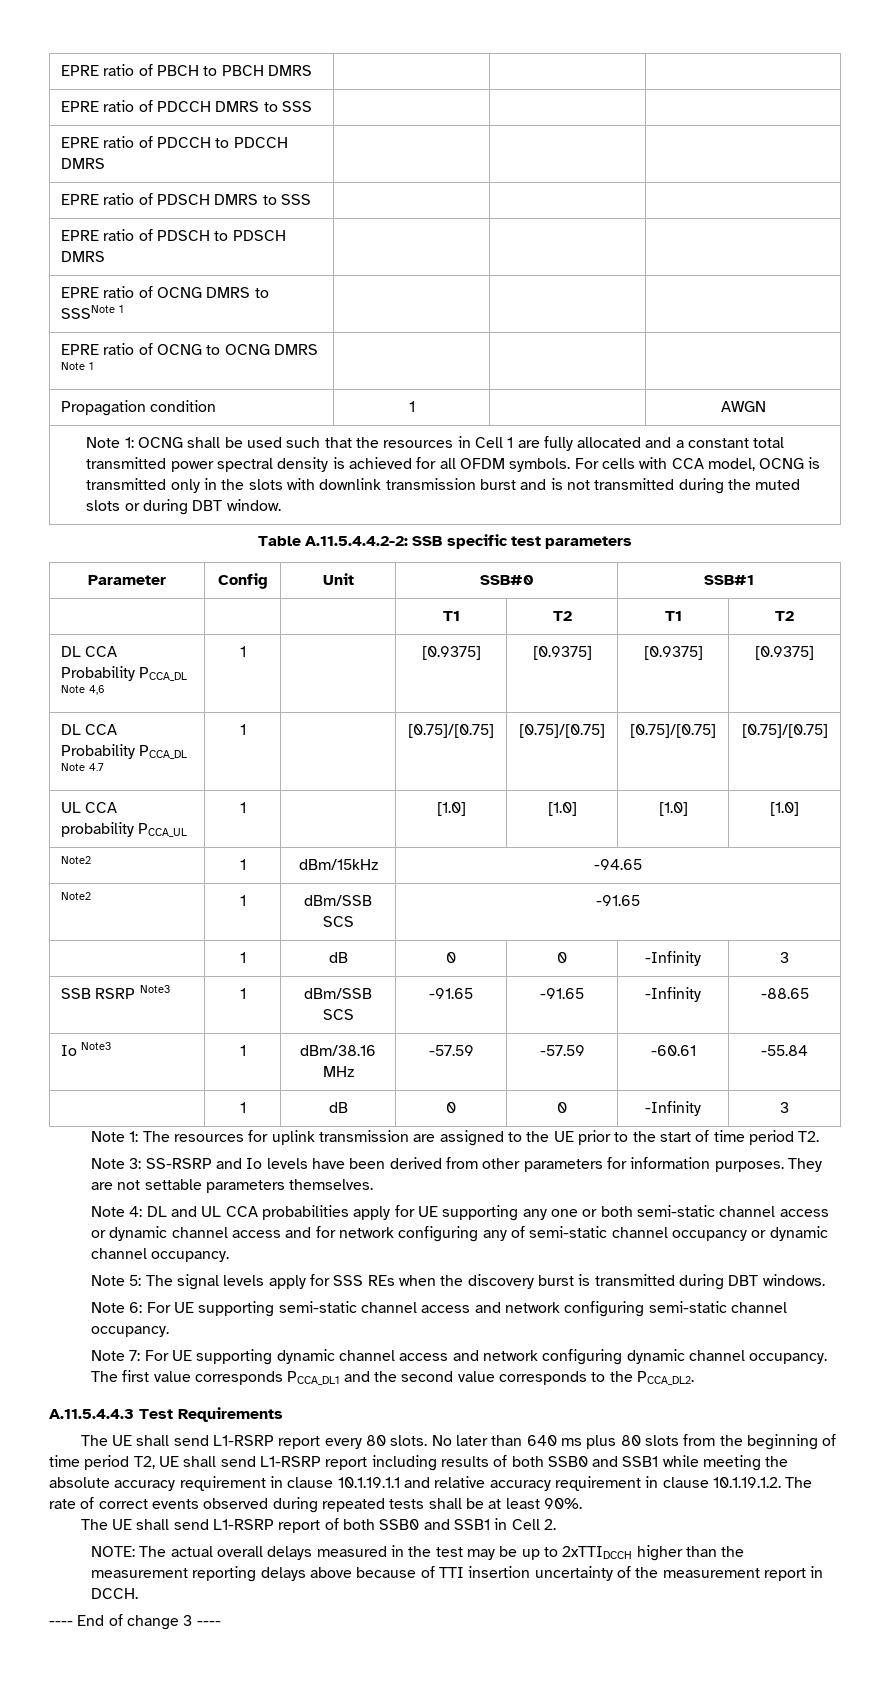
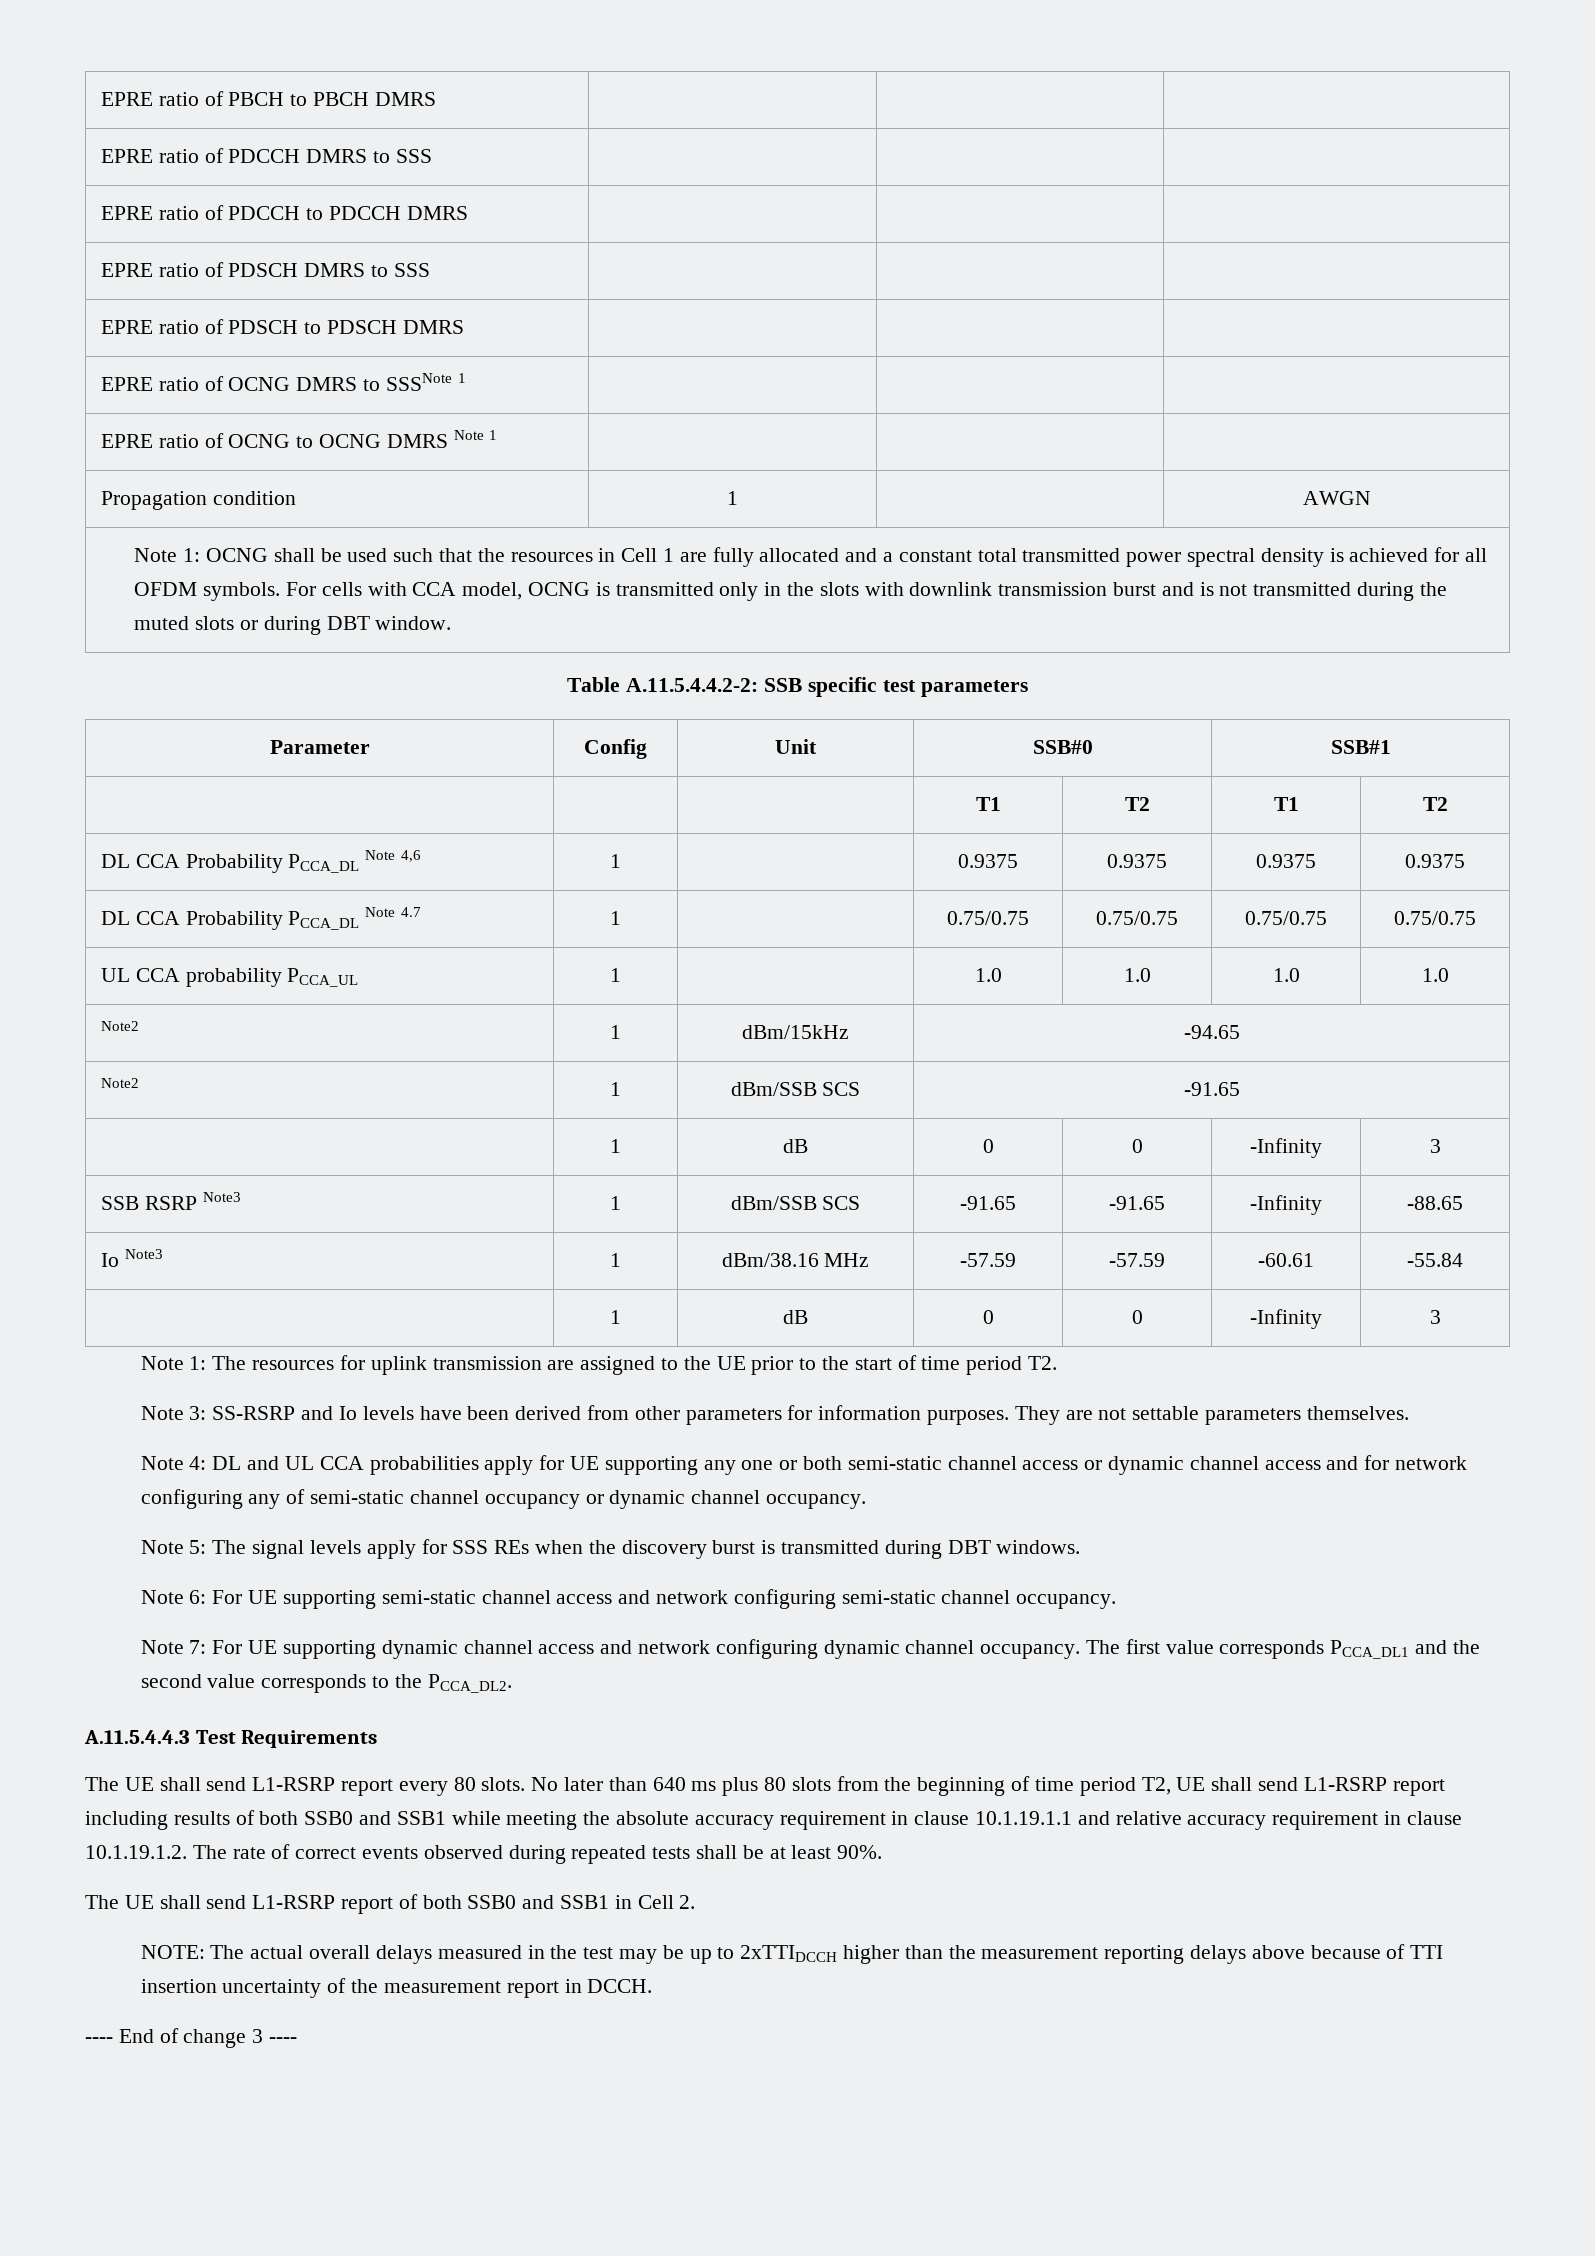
- DL CCA Probability PCCA_DL Note 4,6 | 1 | | [0.9375] | [0.9375] | [0.9375] | [0.9375]
+ DL CCA Probability PCCA_DL Note 4,6 | 1 | | 0.9375 | 0.9375 | 0.9375 | 0.9375
- DL CCA Probability PCCA_DL Note 4.7 | 1 | | [0.75]/[0.75] | [0.75]/[0.75] | [0.75]/[0.75] | [0.75]/[0.75]
+ DL CCA Probability PCCA_DL Note 4.7 | 1 | | 0.75/0.75 | 0.75/0.75 | 0.75/0.75 | 0.75/0.75
- UL CCA probability PCCA_UL | 1 | | [1.0] | [1.0] | [1.0] | [1.0]
+ UL CCA probability PCCA_UL | 1 | | 1.0 | 1.0 | 1.0 | 1.0

